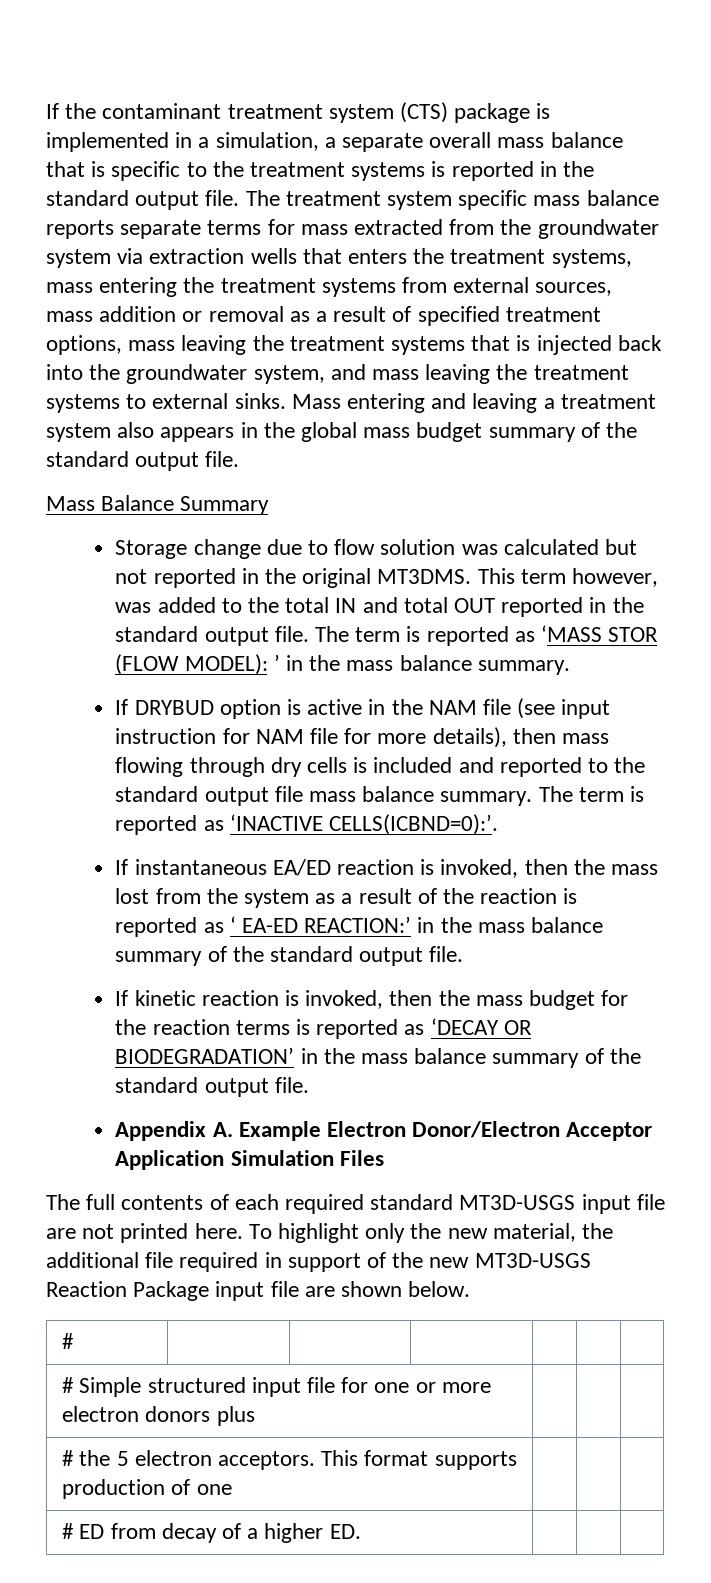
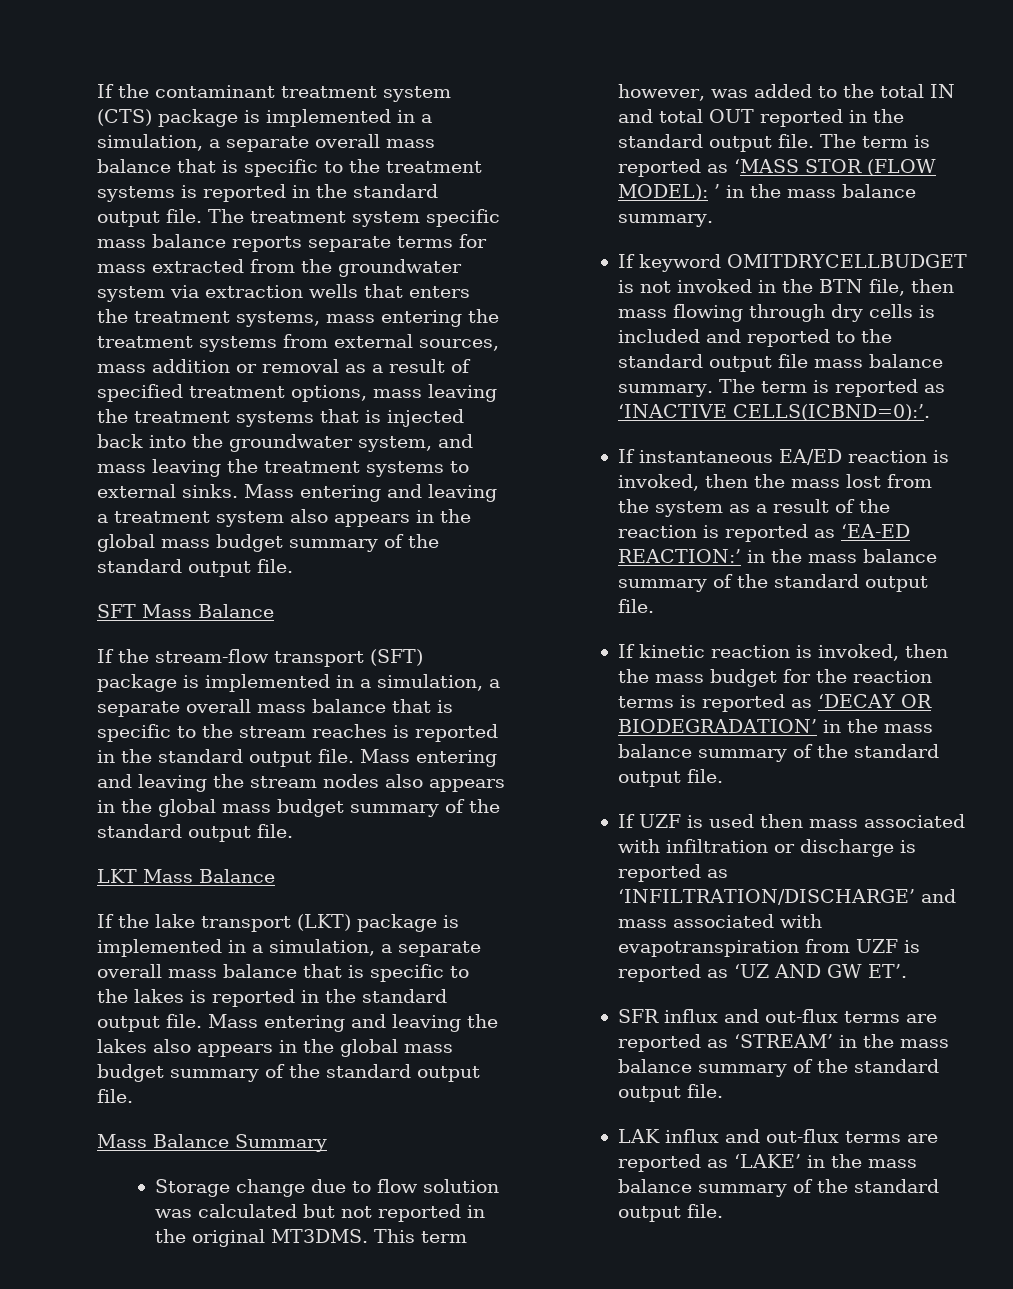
+ SFT Mass Balance
+ If the stream-flow transport (SFT) package is implemented in a simulation, a separate overall mass balance that is specific to the stream reaches is reported in the standard output file. Mass entering and leaving the stream nodes also appears in the global mass budget summary of the standard output file.
+ LKT Mass Balance
+ If the lake transport (LKT) package is implemented in a simulation, a separate overall mass balance that is specific to the lakes is reported in the standard output file. Mass entering and leaving the lakes also appears in the global mass budget summary of the standard output file.
- If DRYBUD option is active in the NAM file (see input instruction for NAM file for more details), then mass flowing through dry cells is included and reported to the standard output file mass balance summary.
+ If keyword OMITDRYCELLBUDGET is not invoked in the BTN file, then mass flowing through dry cells is included and reported to the standard output file mass balance summary.
- If instantaneous EA/ED reaction is invoked, then the mass lost from the system as a result of the reaction is reported as ‘ EA-ED REACTION:’ in the mass balance summary of the standard output file.
+ If instantaneous EA/ED reaction is invoked, then the mass lost from the system as a result of the reaction is reported as ‘EA-ED REACTION:’ in the mass balance summary of the standard output file.
- Appendix A. Example Electron Donor/Electron Acceptor Application Simulation Files
- The full contents of each required standard MT3D-USGS input file are not printed here. To highlight only the new material, the additional file required in support of the new MT3D-USGS Reaction Package input file are shown below.
- # | | | | | |
- # Simple structured input file for one or more electron donors plus | | |
- # the 5 electron acceptors. This format supports production of one | | |
- # ED from decay of a higher ED. | | |
+ If UZF is used then mass associated with infiltration or discharge is reported as ‘INFILTRATION/DISCHARGE’ and mass associated with evapotranspiration from UZF is reported as ‘UZ AND GW ET’.
+ SFR influx and out-flux terms are reported as ‘STREAM’ in the mass balance summary of the standard output file.
+ LAK influx and out-flux terms are reported as ‘LAKE’ in the mass balance summary of the standard output file.

